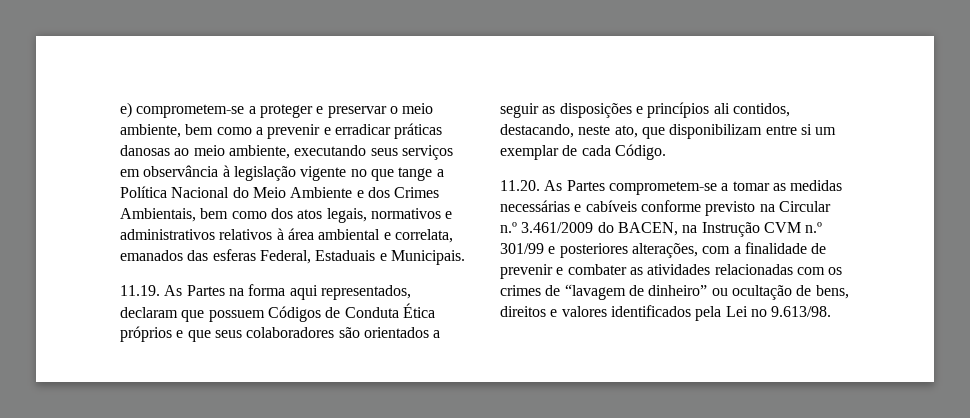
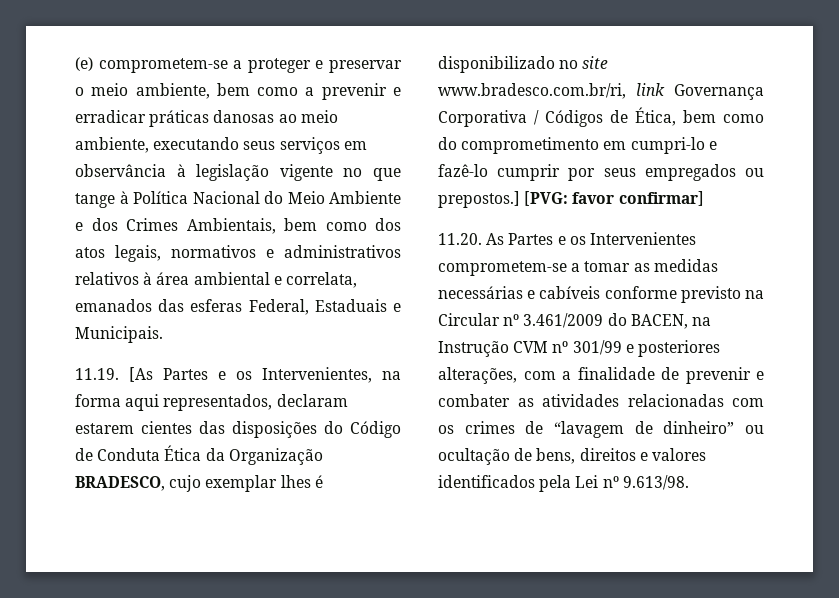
- e) comprometem-se a proteger e preservar o meio ambiente, bem como a prevenir e erradicar práticas danosas ao meio ambiente, executando seus serviços em observância à legislação vigente no que tange a Política Nacional do Meio Ambiente e dos Crimes Ambientais, bem como dos atos legais, normativos e administrativos relativos à área ambiental e correlata, emanados das esferas Federal, Estaduais e Municipais.
+ (e) comprometem-se a proteger e preservar o meio ambiente, bem como a prevenir e erradicar práticas danosas ao meio ambiente, executando seus serviços em observância à legislação vigente no que tange à Política Nacional do Meio Ambiente e dos Crimes Ambientais, bem como dos atos legais, normativos e administrativos relativos à área ambiental e correlata, emanados das esferas Federal, Estaduais e Municipais.
- 11.19. As Partes na forma aqui representados, declaram que possuem Códigos de Conduta Ética próprios e que seus colaboradores são orientados a seguir as disposições e princípios ali contidos, destacando, neste ato, que disponibilizam entre si um exemplar de cada Código.
+ 11.19. [As Partes e os Intervenientes, na forma aqui representados, declaram estarem cientes das disposições do Código de Conduta Ética da Organização BRADESCO, cujo exemplar lhes é disponibilizado no site www.bradesco.com.br/ri, link Governança Corporativa / Códigos de Ética, bem como do comprometimento em cumpri-lo e fazê-lo cumprir por seus empregados ou prepostos.] [PVG: favor confirmar]
- 11.20. As Partes comprometem-se a tomar as medidas necessárias e cabíveis conforme previsto na Circular n.º 3.461/2009 do BACEN, na Instrução CVM n.º 301/99 e posteriores alterações, com a finalidade de prevenir e combater as atividades relacionadas com os crimes de “lavagem de dinheiro” ou ocultação de bens, direitos e valores identificados pela Lei no 9.613/98.
+ 11.20. As Partes e os Intervenientes comprometem-se a tomar as medidas necessárias e cabíveis conforme previsto na Circular nº 3.461/2009 do BACEN, na Instrução CVM nº 301/99 e posteriores alterações, com a finalidade de prevenir e combater as atividades relacionadas com os crimes de “lavagem de dinheiro” ou ocultação de bens, direitos e valores identificados pela Lei nº 9.613/98.

